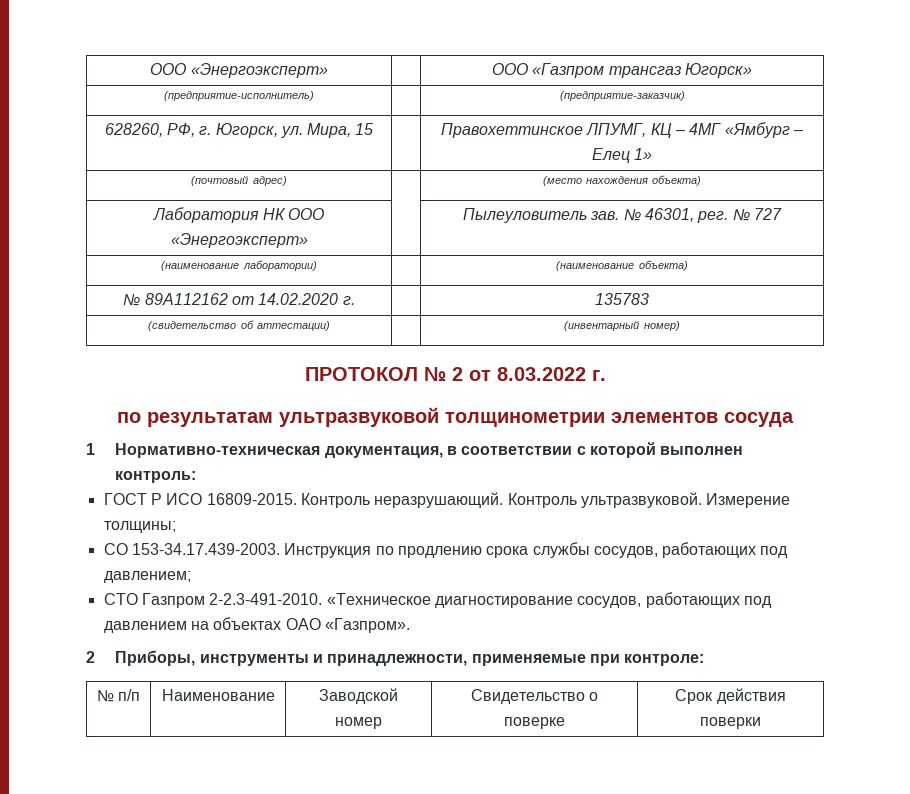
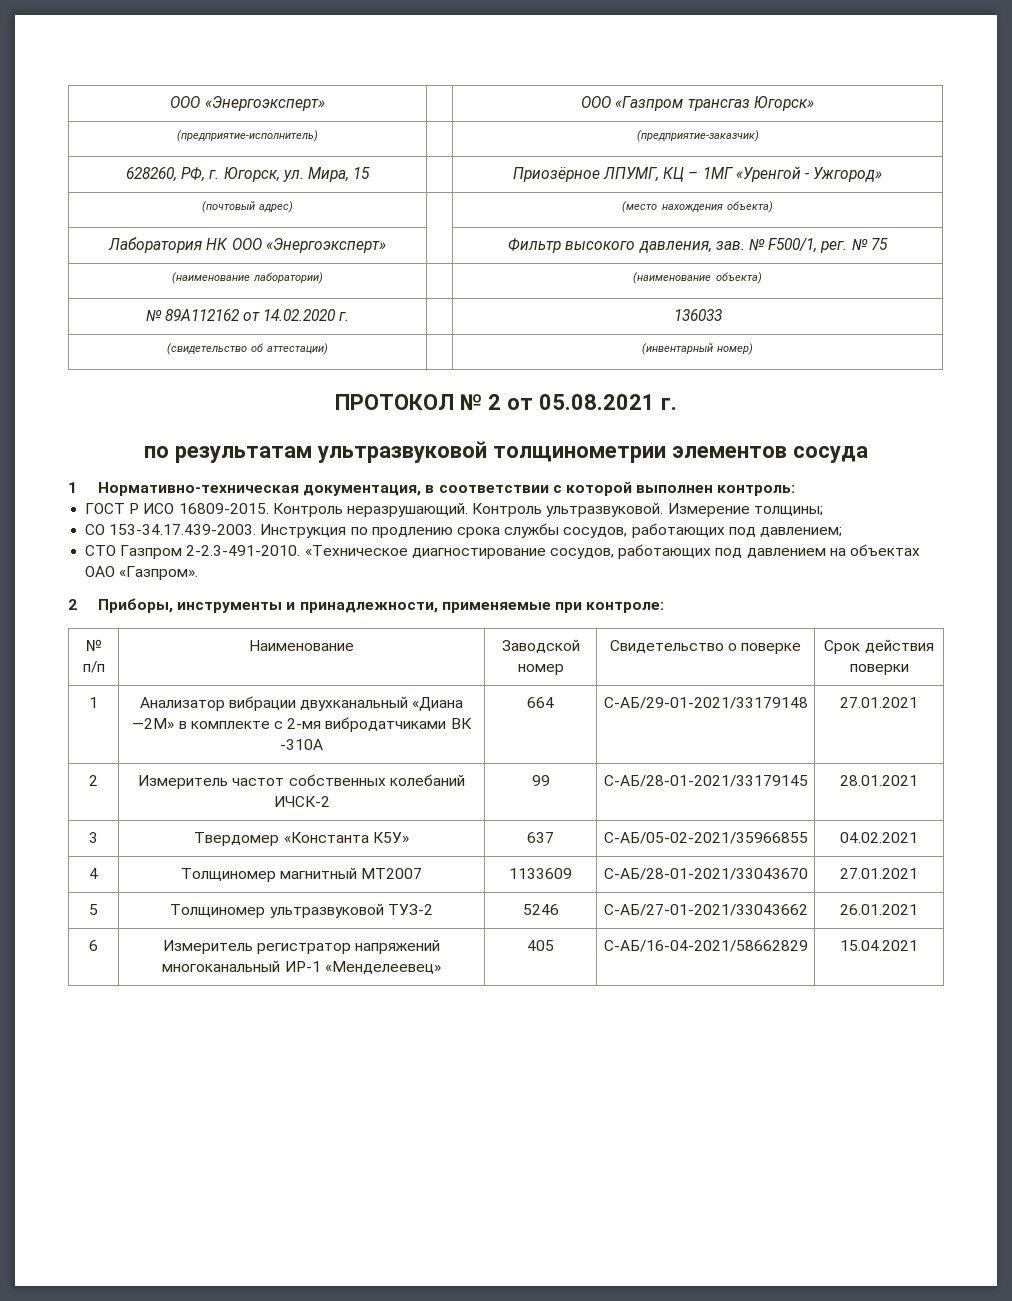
- 628260, РФ, г. Югорск, ул. Мира, 15 | | Правохеттинское ЛПУМГ, КЦ – 4МГ «Ямбург – Елец 1»
+ 628260, РФ, г. Югорск, ул. Мира, 15 | | Приозёрное ЛПУМГ, КЦ – 1МГ «Уренгой - Ужгород»
- Лаборатория НК ООО «Энергоэксперт» | | Пылеуловитель зав. № 46301, рег. № 727
+ Лаборатория НК ООО «Энергоэксперт» | | Фильтр высокого давления, зав. № F500/1, рег. № 75
- № 89А112162 от 14.02.2020 г. | | 135783
+ № 89А112162 от 14.02.2020 г. | | 136033
- ПРОТОКОЛ № 2 от 8.03.2022 г.
+ ПРОТОКОЛ № 2 от 05.08.2021 г.
+ 1 | Анализатор вибрации двухканальный «Диана —2М» в комплекте с 2-мя вибродатчиками ВК -310А | 664 | С-АБ/29-01-2021/33179148 | 27.01.2021
+ 2 | Измеритель частот собственных колебаний ИЧСК-2 | 99 | С-АБ/28-01-2021/33179145 | 28.01.2021
+ 3 | Твердомер «Константа К5У» | 637 | С-АБ/05-02-2021/35966855 | 04.02.2021
+ 4 | Толщиномер магнитный МТ2007 | 1133609 | С-АБ/28-01-2021/33043670 | 27.01.2021
+ 5 | Толщиномер ультразвуковой ТУЗ-2 | 5246 | С-АБ/27-01-2021/33043662 | 26.01.2021
+ 6 | Измеритель регистратор напряжений многоканальный ИР-1 «Менделеевец» | 405 | С-АБ/16-04-2021/58662829 | 15.04.2021

